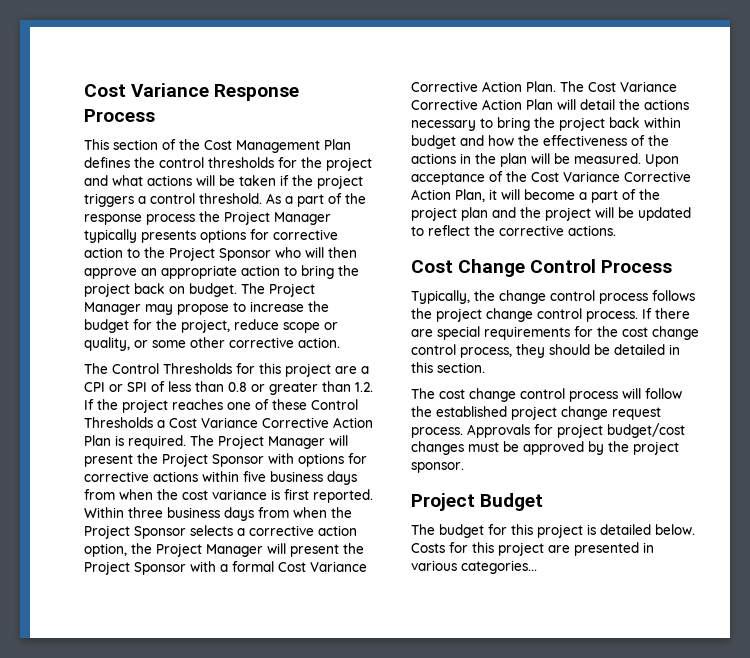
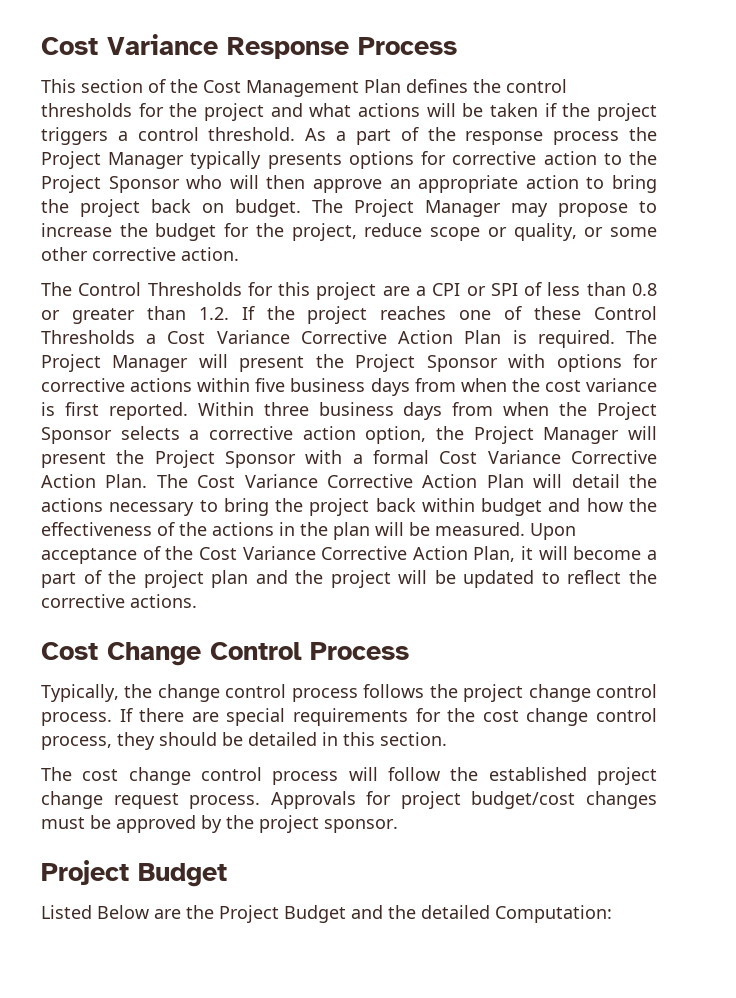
- The budget for this project is detailed below. Costs for this project are presented in various categories...
+ Listed Below are the Project Budget and the detailed Computation:

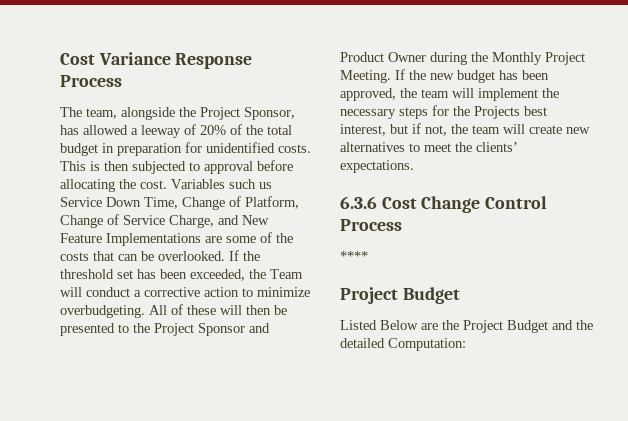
- This section of the Cost Management Plan defines the control thresholds for the project and what actions will be taken if the project triggers a control threshold. As a part of the response process the Project Manager typically presents options for corrective action to the Project Sponsor who will then approve an appropriate action to bring the project back on budget. The Project Manager may propose to increase the budget for the project, reduce scope or quality, or some other corrective action.
- The Control Thresholds for this project are a CPI or SPI of less than 0.8 or greater than 1.2. If the project reaches one of these Control Thresholds a Cost Variance Corrective Action Plan is required. The Project Manager will present the Project Sponsor with options for corrective actions within five business days from when the cost variance is first reported. Within three business days from when the Project Sponsor selects a corrective action option, the Project Manager will present the Project Sponsor with a formal Cost Variance Corrective Action Plan. The Cost Variance Corrective Action Plan will detail the actions necessary to bring the project back within budget and how the effectiveness of the actions in the plan will be measured. Upon acceptance of the Cost Variance Corrective Action Plan, it will become a part of the project plan and the project will be updated to reflect the corrective actions.
- Cost Change Control Process
- Typically, the change control process follows the project change control process. If there are special requirements for the cost change control process, they should be detailed in this section.
- The cost change control process will follow the established project change request process. Approvals for project budget/cost changes must be approved by the project sponsor.
+ The team, alongside the Project Sponsor, has allowed a leeway of 20% of the total budget in preparation for unidentified costs. This is then subjected to approval before allocating the cost. Variables such us Service Down Time, Change of Platform, Change of Service Charge, and New Feature Implementations are some of the costs that can be overlooked. If the threshold set has been exceeded, the Team will conduct a corrective action to minimize overbudgeting. All of these will then be presented to the Project Sponsor and Product Owner during the Monthly Project Meeting. If the new budget has been approved, the team will implement the necessary steps for the Projects best interest, but if not, the team will create new alternatives to meet the clients’ expectations.
+ 6.3.6 Cost Change Control Process
+ ****

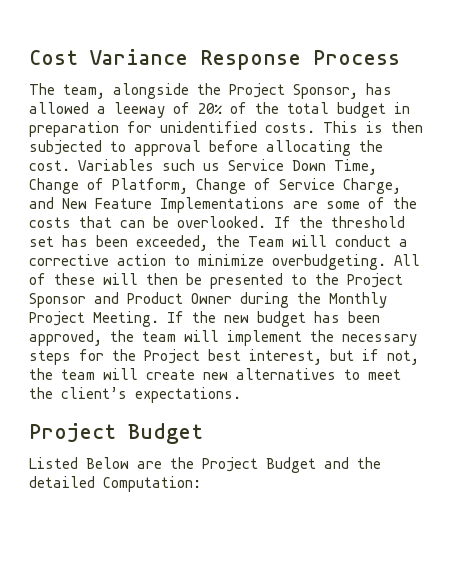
- If the new budget has been approved, the team will implement the necessary steps for the Projects best interest, but if not, the team will create new alternatives to meet the clients’ expectations.
+ If the new budget has been approved, the team will implement the necessary steps for the Project best interest, but if not, the team will create new alternatives to meet the client’s expectations.
- 6.3.6 Cost Change Control Process
- ****

